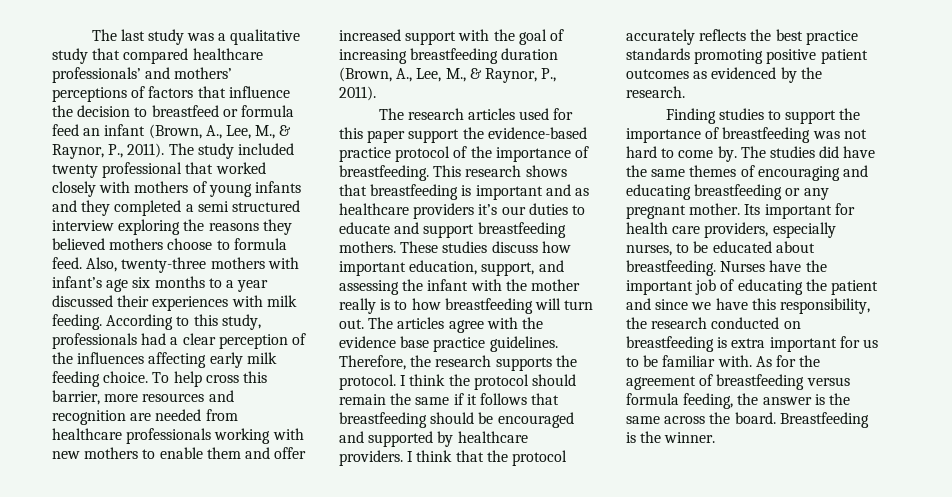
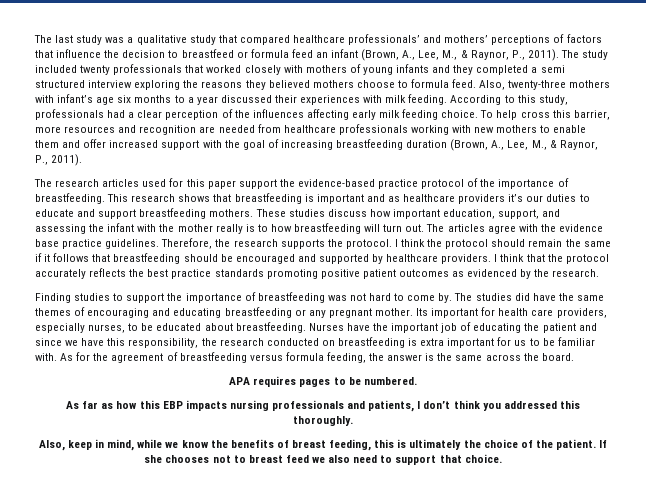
- The study included twenty professional that worked closely with mothers of young infants and they completed a semi structured interview exploring the reasons they believed mothers choose to formula feed.
+ The study included twenty professionals that worked closely with mothers of young infants and they completed a semi structured interview exploring the reasons they believed mothers choose to formula feed.
- As for the agreement of breastfeeding versus formula feeding, the answer is the same across the board. Breastfeeding is the winner.
+ As for the agreement of breastfeeding versus formula feeding, the answer is the same across the board.
+ APA requires pages to be numbered.
+ As far as how this EBP impacts nursing professionals and patients, I don’t think you addressed this thoroughly.
+ Also, keep in mind, while we know the benefits of breast feeding, this is ultimately the choice of the patient. If she chooses not to breast feed we also need to support that choice.

